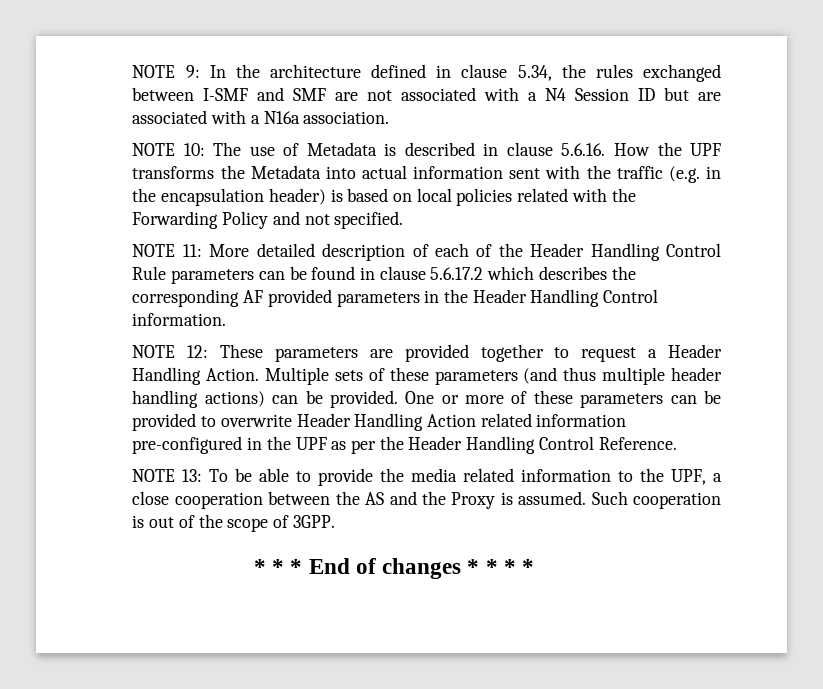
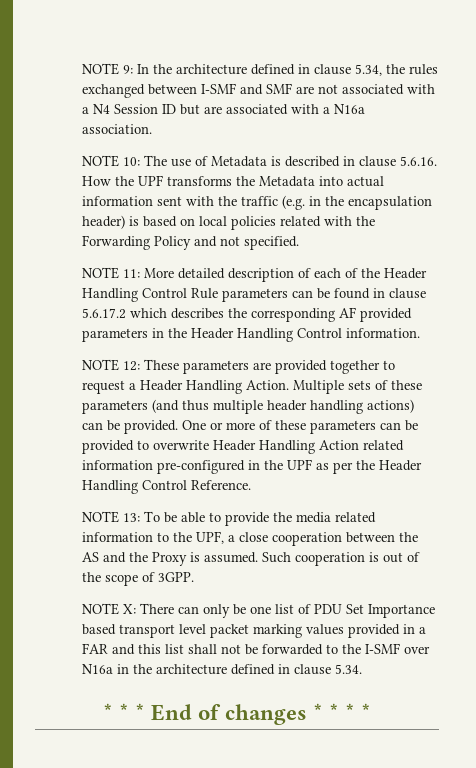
+ NOTE X: There can only be one list of PDU Set Importance based transport level packet marking values provided in a FAR and this list shall not be forwarded to the I-SMF over N16a in the architecture defined in clause 5.34.

